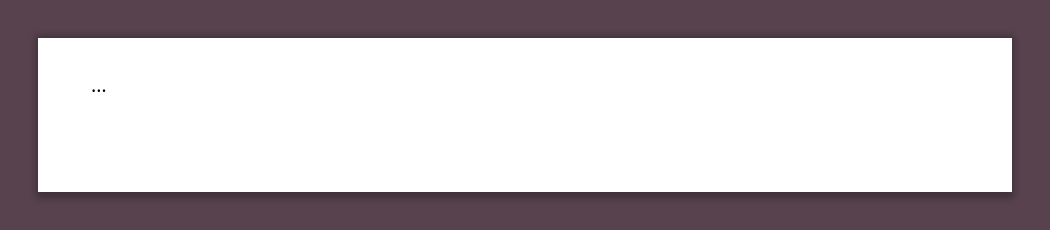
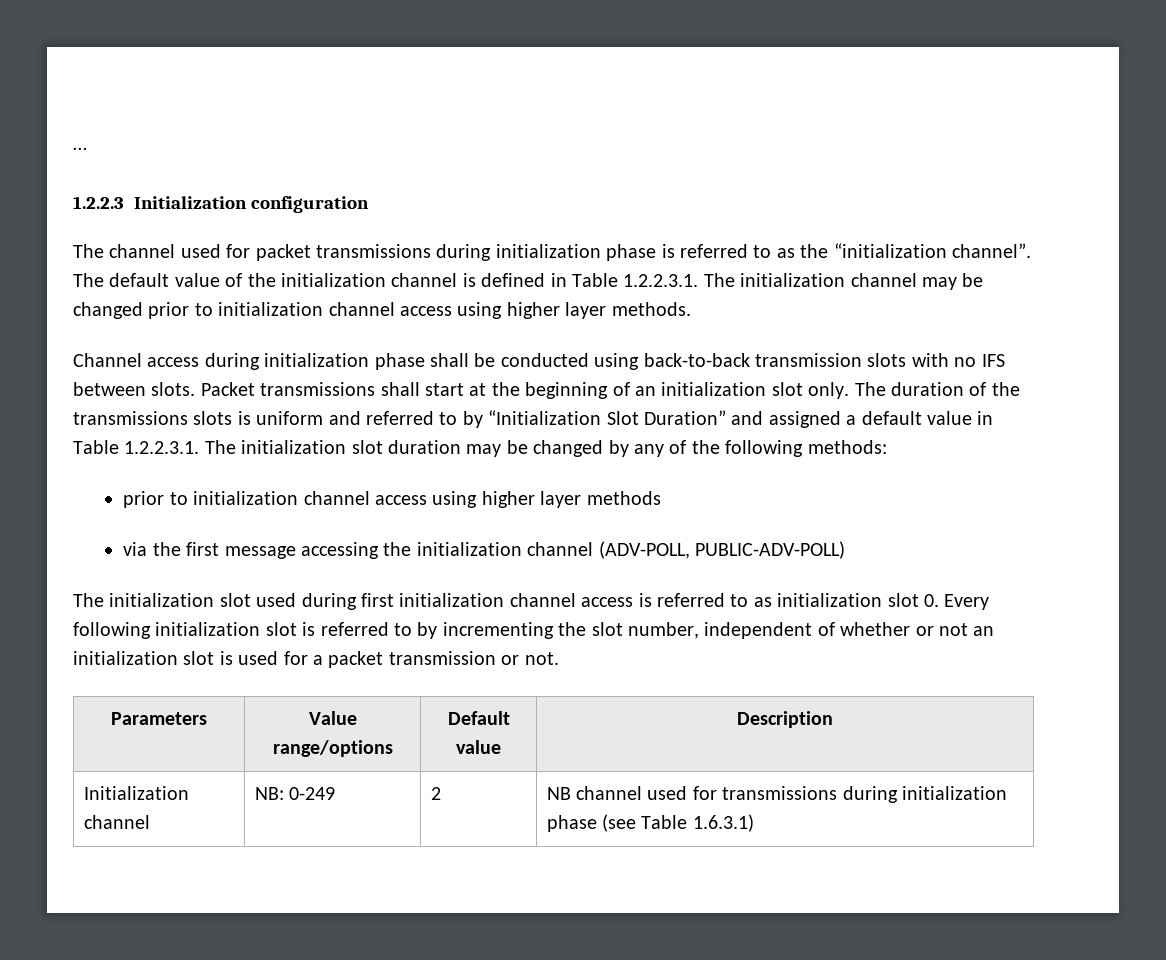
+ 1.2.2.3 Initialization configuration
+ The channel used for packet transmissions during initialization phase is referred to as the “initialization channel”. The default value of the initialization channel is defined in Table 1.2.2.3.1. The initialization channel may be changed prior to initialization channel access using higher layer methods.
+ Channel access during initialization phase shall be conducted using back-to-back transmission slots with no IFS between slots. Packet transmissions shall start at the beginning of an initialization slot only. The duration of the transmissions slots is uniform and referred to by “Initialization Slot Duration” and assigned a default value in Table 1.2.2.3.1. The initialization slot duration may be changed by any of the following methods:
+ prior to initialization channel access using higher layer methods
+ via the first message accessing the initialization channel (ADV-POLL, PUBLIC-ADV-POLL)
+ The initialization slot used during first initialization channel access is referred to as initialization slot 0. Every following initialization slot is referred to by incrementing the slot number, independent of whether or not an initialization slot is used for a packet transmission or not.
+ Parameters | Value range/options | Default value | Description
+ Initialization channel | NB: 0-249 | 2 | NB channel used for transmissions during initialization phase (see Table 1.6.3.1)

